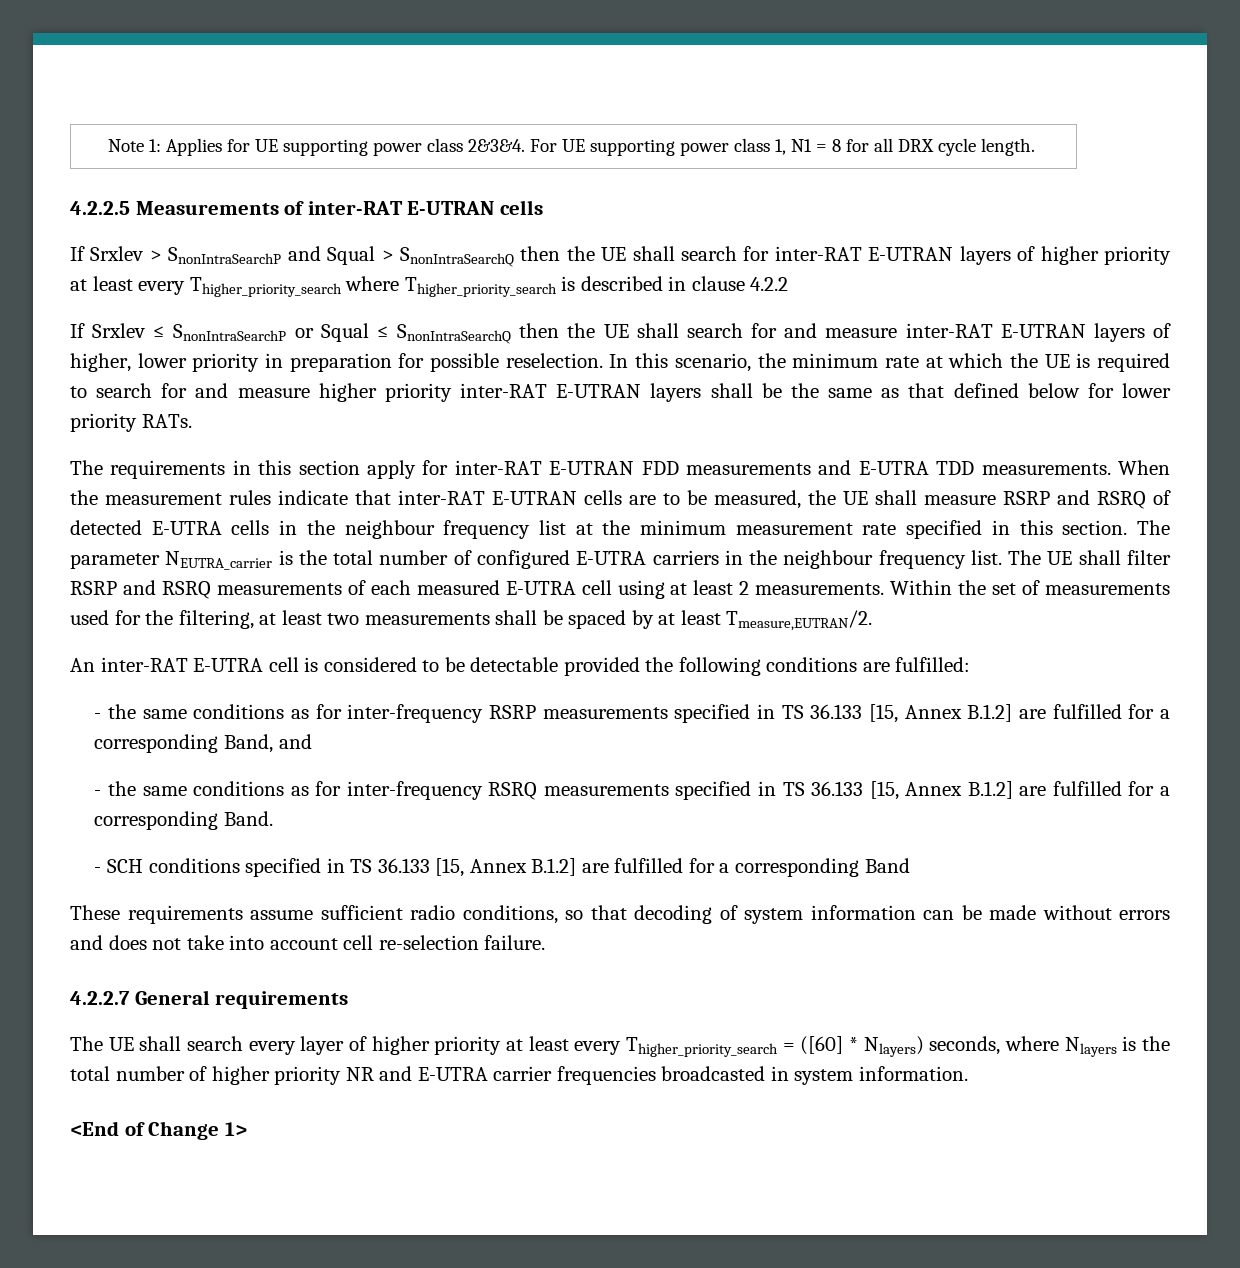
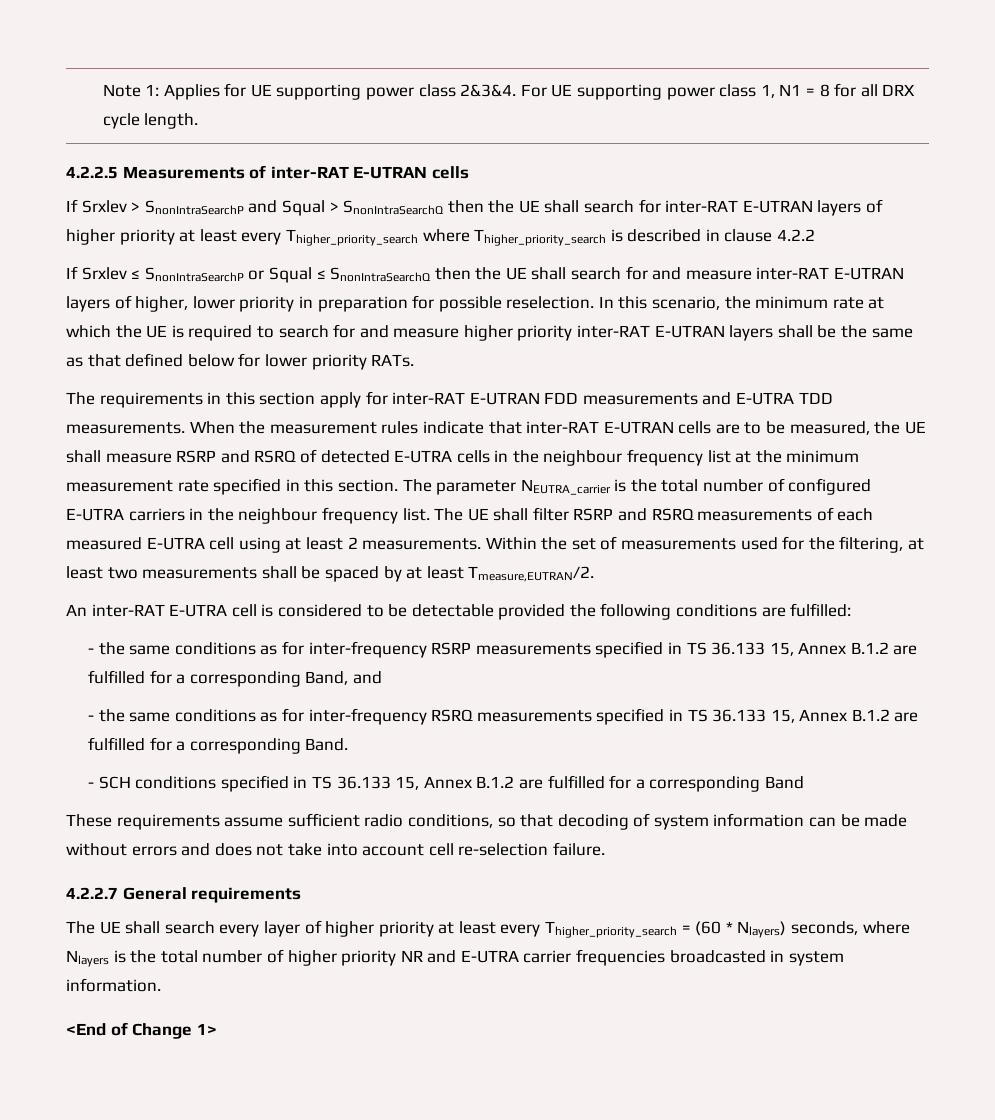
- - the same conditions as for inter-frequency RSRP measurements specified in TS 36.133 [15, Annex B.1.2] are fulfilled for a corresponding Band, and
+ - the same conditions as for inter-frequency RSRP measurements specified in TS 36.133 15, Annex B.1.2 are fulfilled for a corresponding Band, and
- - the same conditions as for inter-frequency RSRQ measurements specified in TS 36.133 [15, Annex B.1.2] are fulfilled for a corresponding Band.
+ - the same conditions as for inter-frequency RSRQ measurements specified in TS 36.133 15, Annex B.1.2 are fulfilled for a corresponding Band.
- - SCH conditions specified in TS 36.133 [15, Annex B.1.2] are fulfilled for a corresponding Band
+ - SCH conditions specified in TS 36.133 15, Annex B.1.2 are fulfilled for a corresponding Band
- The UE shall search every layer of higher priority at least every Thigher_priority_search = ([60] * Nlayers) seconds, where Nlayers is the total number of higher priority NR and E-UTRA carrier frequencies broadcasted in system information.
+ The UE shall search every layer of higher priority at least every Thigher_priority_search = (60 * Nlayers) seconds, where Nlayers is the total number of higher priority NR and E-UTRA carrier frequencies broadcasted in system information.

